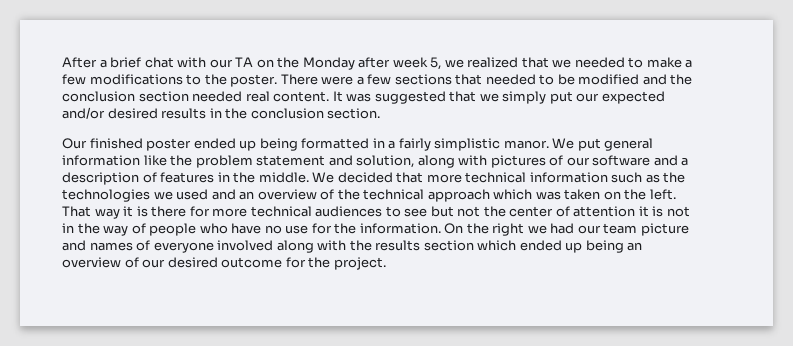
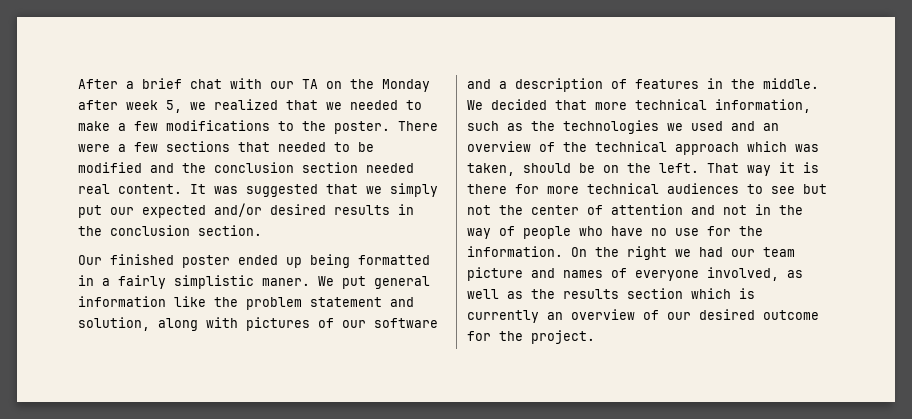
- Our finished poster ended up being formatted in a fairly simplistic manor.
+ Our finished poster ended up being formatted in a fairly simplistic maner.
- We decided that more technical information such as the technologies we used and an overview of the technical approach which was taken on the left.
+ We decided that more technical information, such as the technologies we used and an overview of the technical approach which was taken, should be on the left.
- That way it is there for more technical audiences to see but not the center of attention it is not in the way of people who have no use for the information.
+ That way it is there for more technical audiences to see but not the center of attention and not in the way of people who have no use for the information.
- On the right we had our team picture and names of everyone involved along with the results section which ended up being an overview of our desired outcome for the project.
+ On the right we had our team picture and names of everyone involved, as well as the results section which is currently an overview of our desired outcome for the project.

